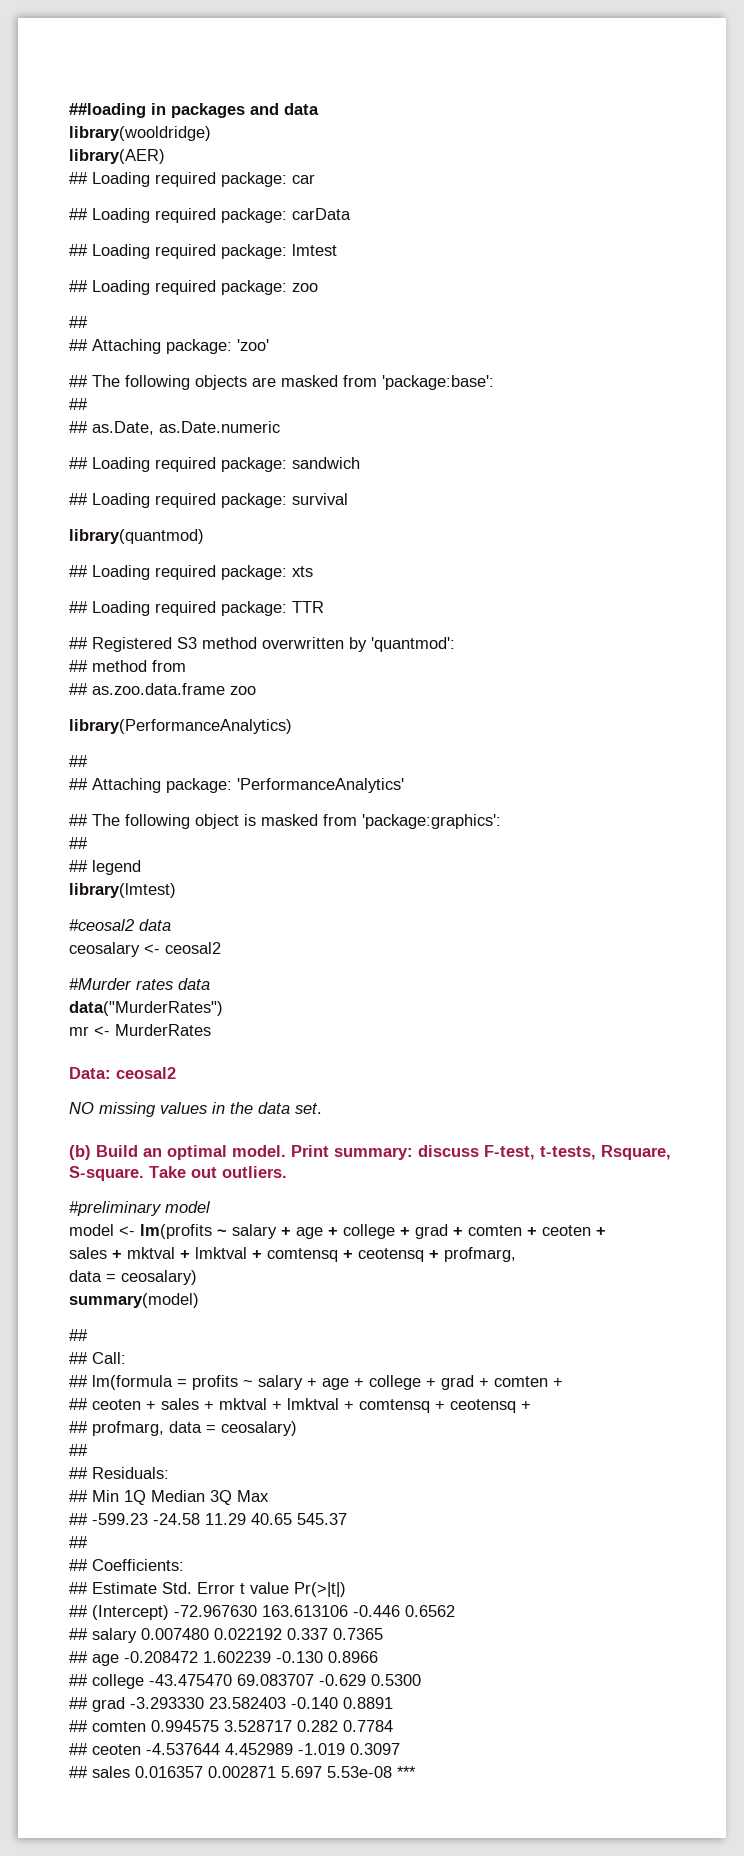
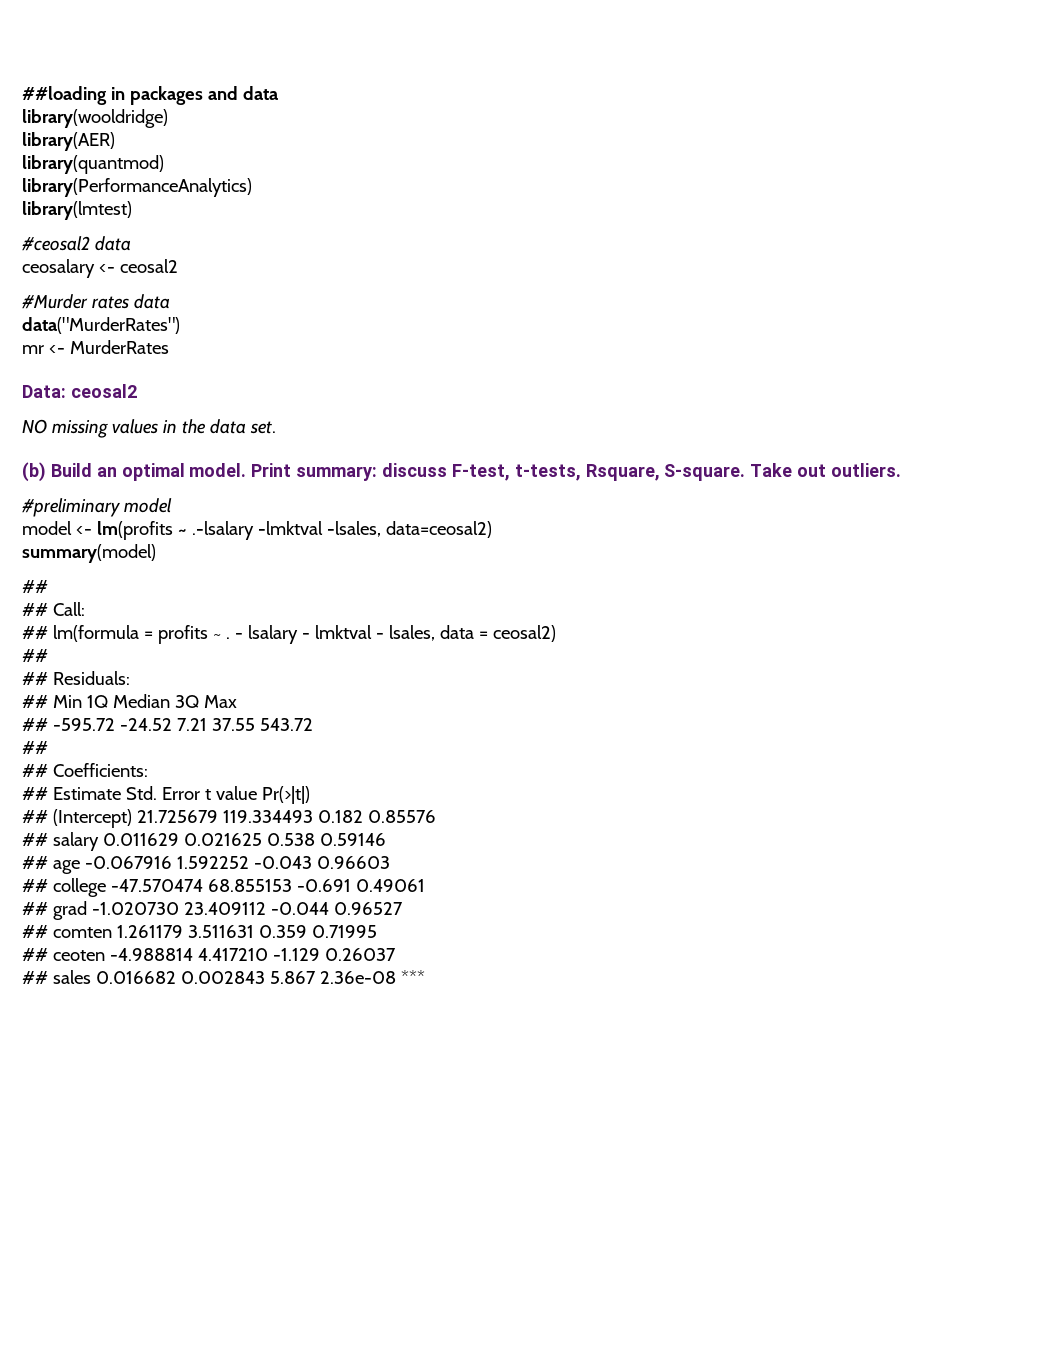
- ## Loading required package: car
- ## Loading required package: carData
- ## Loading required package: lmtest
- ## Loading required package: zoo
- ##
- ## Attaching package: 'zoo'
- ## The following objects are masked from 'package:base':
- ##
- ## as.Date, as.Date.numeric
- ## Loading required package: sandwich
- ## Loading required package: survival
  library(quantmod)
- ## Loading required package: xts
- ## Loading required package: TTR
- ## Registered S3 method overwritten by 'quantmod':
- ## method from
- ## as.zoo.data.frame zoo
  library(PerformanceAnalytics)
- ##
- ## Attaching package: 'PerformanceAnalytics'
- ## The following object is masked from 'package:graphics':
- ##
- ## legend
- model <- lm(profits ~ salary + age + college + grad + comten + ceoten +
- sales + mktval + lmktval + comtensq + ceotensq + profmarg,
- data = ceosalary)
+ model <- lm(profits ~ .-lsalary -lmktval -lsales, data=ceosal2)
- ## lm(formula = profits ~ salary + age + college + grad + comten +
- ## ceoten + sales + mktval + lmktval + comtensq + ceotensq +
- ## profmarg, data = ceosalary)
+ ## lm(formula = profits ~ . - lsalary - lmktval - lsales, data = ceosal2)
- ## -599.23 -24.58 11.29 40.65 545.37
+ ## -595.72 -24.52 7.21 37.55 543.72
- ## (Intercept) -72.967630 163.613106 -0.446 0.6562
- ## salary 0.007480 0.022192 0.337 0.7365
- ## age -0.208472 1.602239 -0.130 0.8966
- ## college -43.475470 69.083707 -0.629 0.5300
- ## grad -3.293330 23.582403 -0.140 0.8891
- ## comten 0.994575 3.528717 0.282 0.7784
- ## ceoten -4.537644 4.452989 -1.019 0.3097
- ## sales 0.016357 0.002871 5.697 5.53e-08 ***
+ ## (Intercept) 21.725679 119.334493 0.182 0.85576
+ ## salary 0.011629 0.021625 0.538 0.59146
+ ## age -0.067916 1.592252 -0.043 0.96603
+ ## college -47.570474 68.855153 -0.691 0.49061
+ ## grad -1.020730 23.409112 -0.044 0.96527
+ ## comten 1.261179 3.511631 0.359 0.71995
+ ## ceoten -4.988814 4.417210 -1.129 0.26037
+ ## sales 0.016682 0.002843 5.867 2.36e-08 ***

